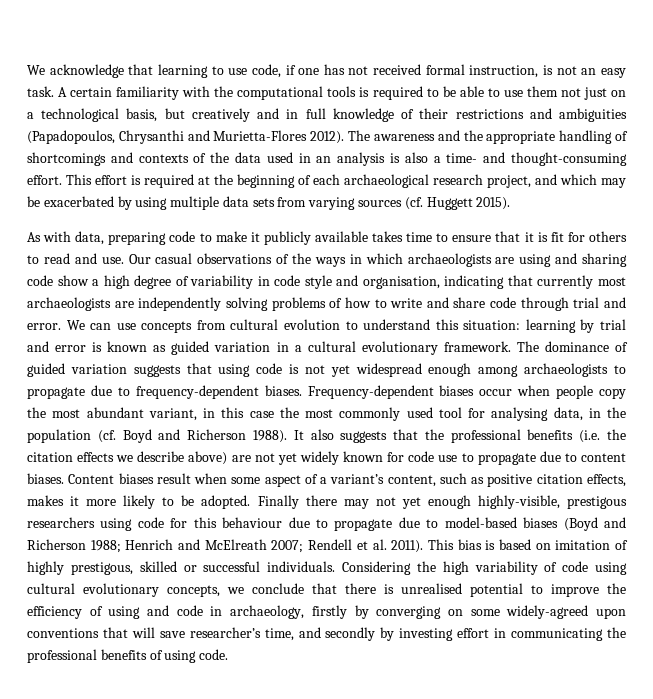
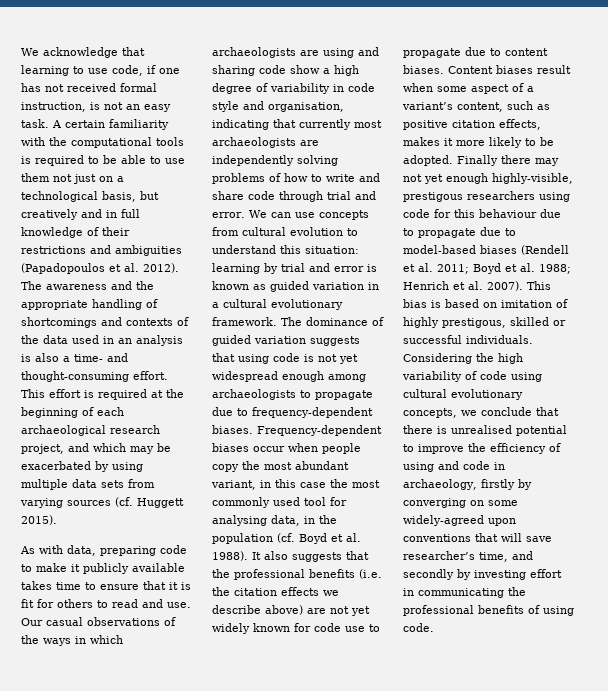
- A certain familiarity with the computational tools is required to be able to use them not just on a technological basis, but creatively and in full knowledge of their restrictions and ambiguities (Papadopoulos, Chrysanthi and Murietta-Flores 2012).
+ A certain familiarity with the computational tools is required to be able to use them not just on a technological basis, but creatively and in full knowledge of their restrictions and ambiguities (Papadopoulos et al. 2012).
- Frequency-dependent biases occur when people copy the most abundant variant, in this case the most commonly used tool for analysing data, in the population (cf. Boyd and Richerson 1988).
+ Frequency-dependent biases occur when people copy the most abundant variant, in this case the most commonly used tool for analysing data, in the population (cf. Boyd et al. 1988).
- Finally there may not yet enough highly-visible, prestigous researchers using code for this behaviour due to propagate due to model-based biases (Boyd and Richerson 1988; Henrich and McElreath 2007; Rendell et al. 2011).
+ Finally there may not yet enough highly-visible, prestigous researchers using code for this behaviour due to propagate due to model-based biases (Rendell et al. 2011; Boyd et al. 1988; Henrich et al. 2007).

